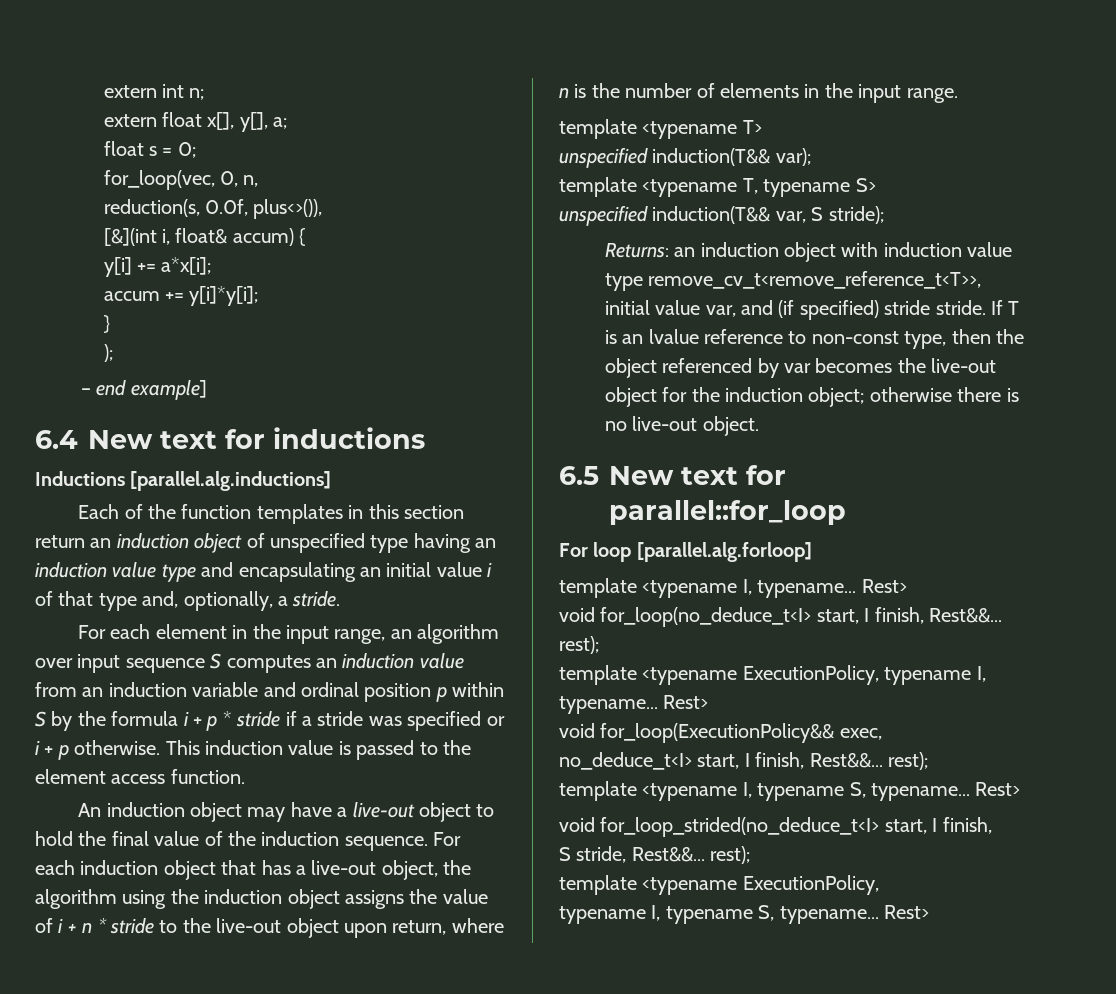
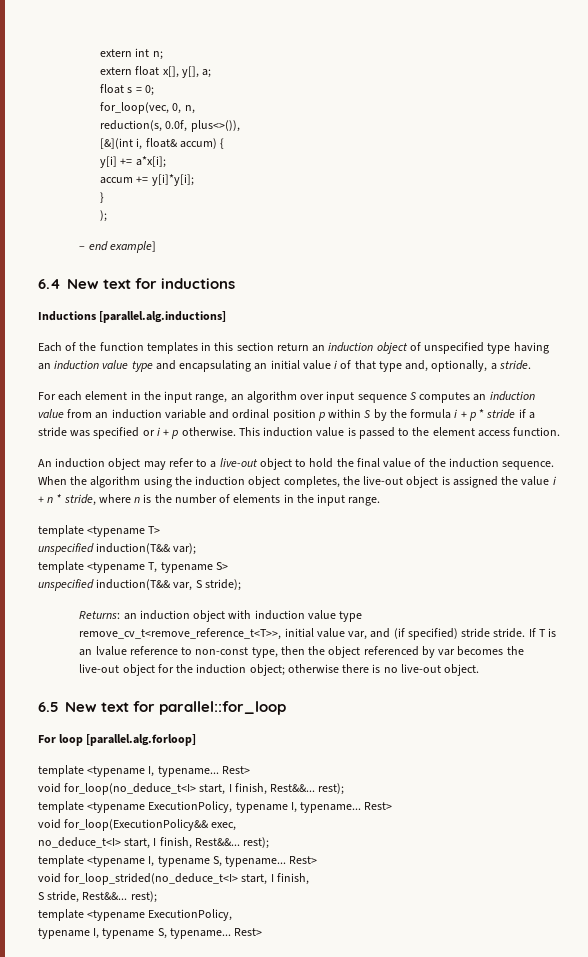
- An induction object may have a live-out object to hold the final value of the induction sequence.
+ An induction object may refer to a live-out object to hold the final value of the induction sequence.
- For each induction object that has a live-out object, the algorithm using the induction object assigns the value of i + n * stride to the live-out object upon return, where n is the number of elements in the input range.
+ When the algorithm using the induction object completes, the live-out object is assigned the value i + n * stride, where n is the number of elements in the input range.

